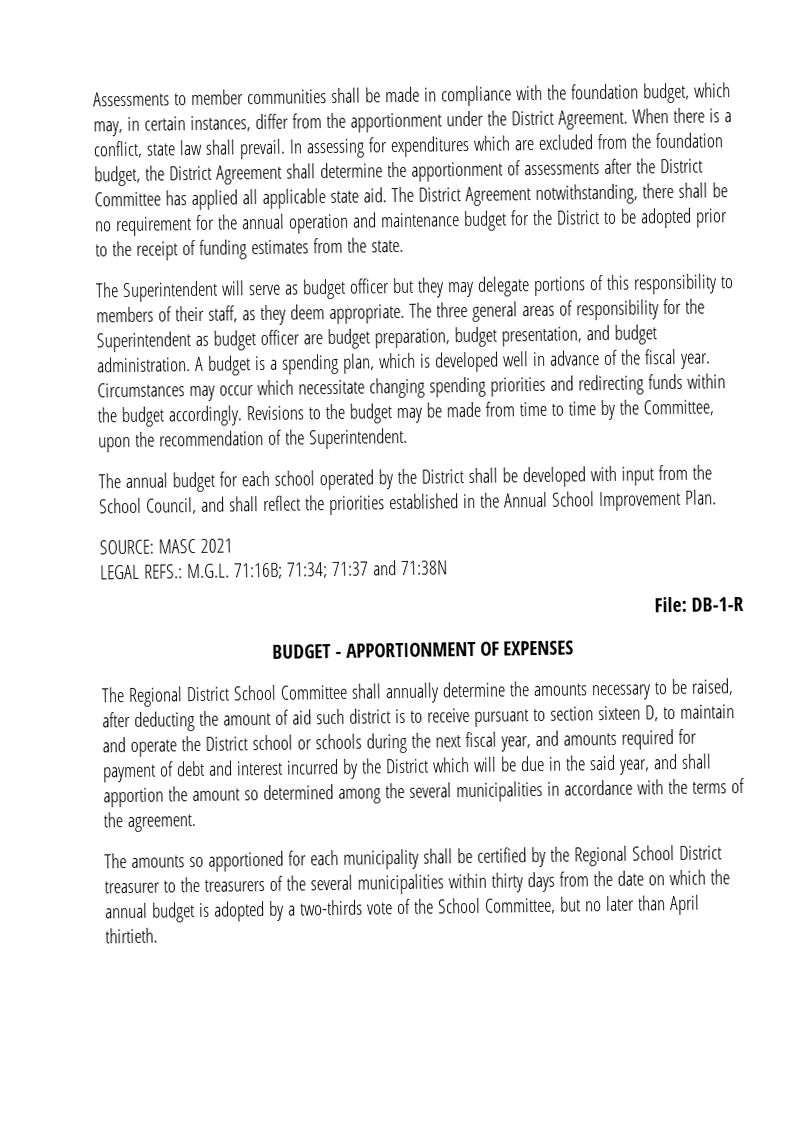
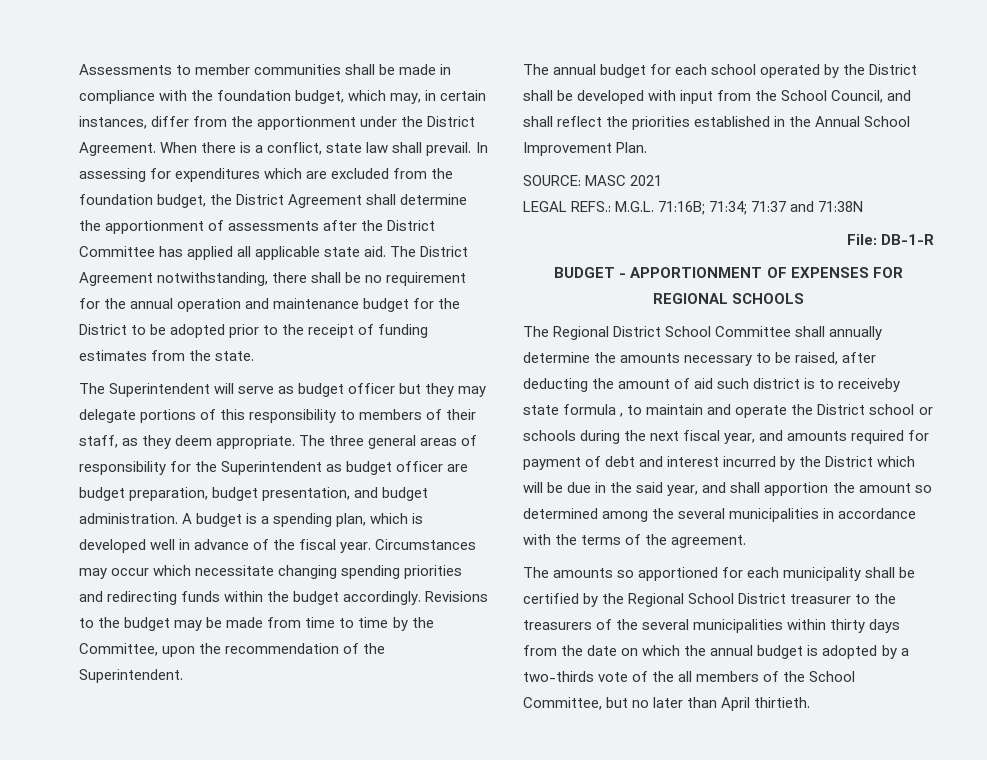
- BUDGET - APPORTIONMENT OF EXPENSES
+ BUDGET - APPORTIONMENT OF EXPENSES FOR REGIONAL SCHOOLS
- The Regional District School Committee shall annually determine the amounts necessary to be raised, after deducting the amount of aid such district is to receive pursuant to section sixteen D, to maintain and operate the District school or schools during the next fiscal year, and amounts required for payment of debt and interest incurred by the District which will be due in the said year, and shall apportion the amount so determined among the several municipalities in accordance with the terms of the agreement.
+ The Regional District School Committee shall annually determine the amounts necessary to be raised, after deducting the amount of aid such district is to receiveby state formula , to maintain and operate the District school or schools during the next fiscal year, and amounts required for payment of debt and interest incurred by the District which will be due in the said year, and shall apportion the amount so determined among the several municipalities in accordance with the terms of the agreement.
- The amounts so apportioned for each municipality shall be certified by the Regional School District treasurer to the treasurers of the several municipalities within thirty days from the date on which the annual budget is adopted by a two-thirds vote of the School Committee, but no later than April thirtieth.
+ The amounts so apportioned for each municipality shall be certified by the Regional School District treasurer to the treasurers of the several municipalities within thirty days from the date on which the annual budget is adopted by a two-thirds vote of the all members of the School Committee, but no later than April thirtieth.

